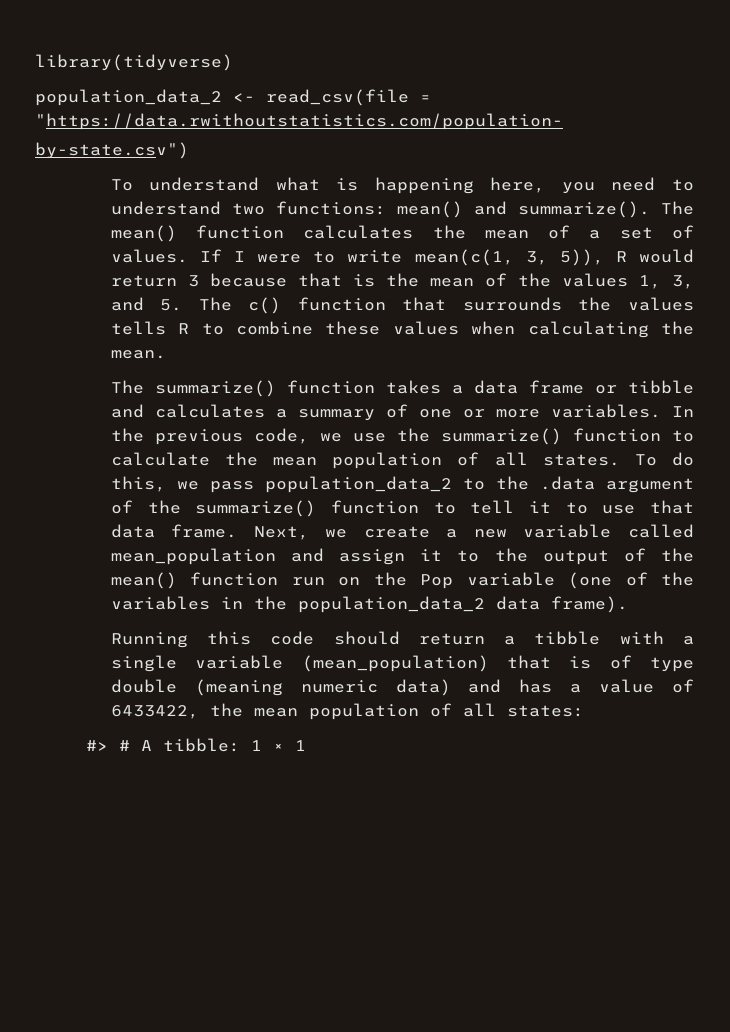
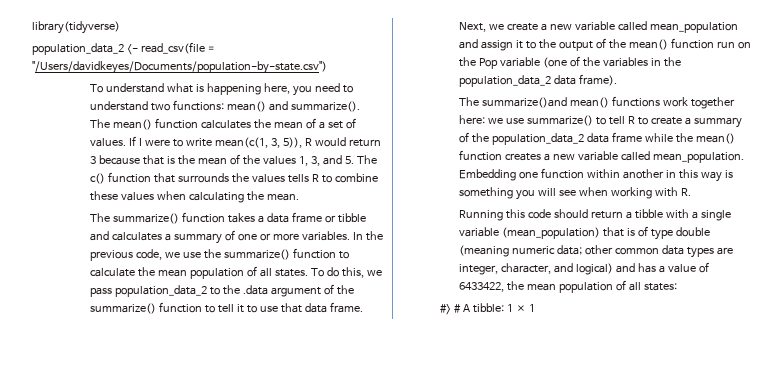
- population_data_2 <- read_csv(file = "https://data.rwithoutstatistics.com/population-
- by-state.csv")
+ population_data_2 <- read_csv(file = "/Users/davidkeyes/Documents/population-by-state.csv")
+ The summarize()and mean() functions work together here: we use summarize() to tell R to create a summary of the population_data_2 data frame while the mean() function creates a new variable called mean_population. Embedding one function within another in this way is something you will see when working with R.
- Running this code should return a tibble with a single variable (mean_population) that is of type double (meaning numeric data) and has a value of 6433422, the mean population of all states:
+ Running this code should return a tibble with a single variable (mean_population) that is of type double (meaning numeric data; other common data types are integer, character, and logical) and has a value of 6433422, the mean population of all states:

